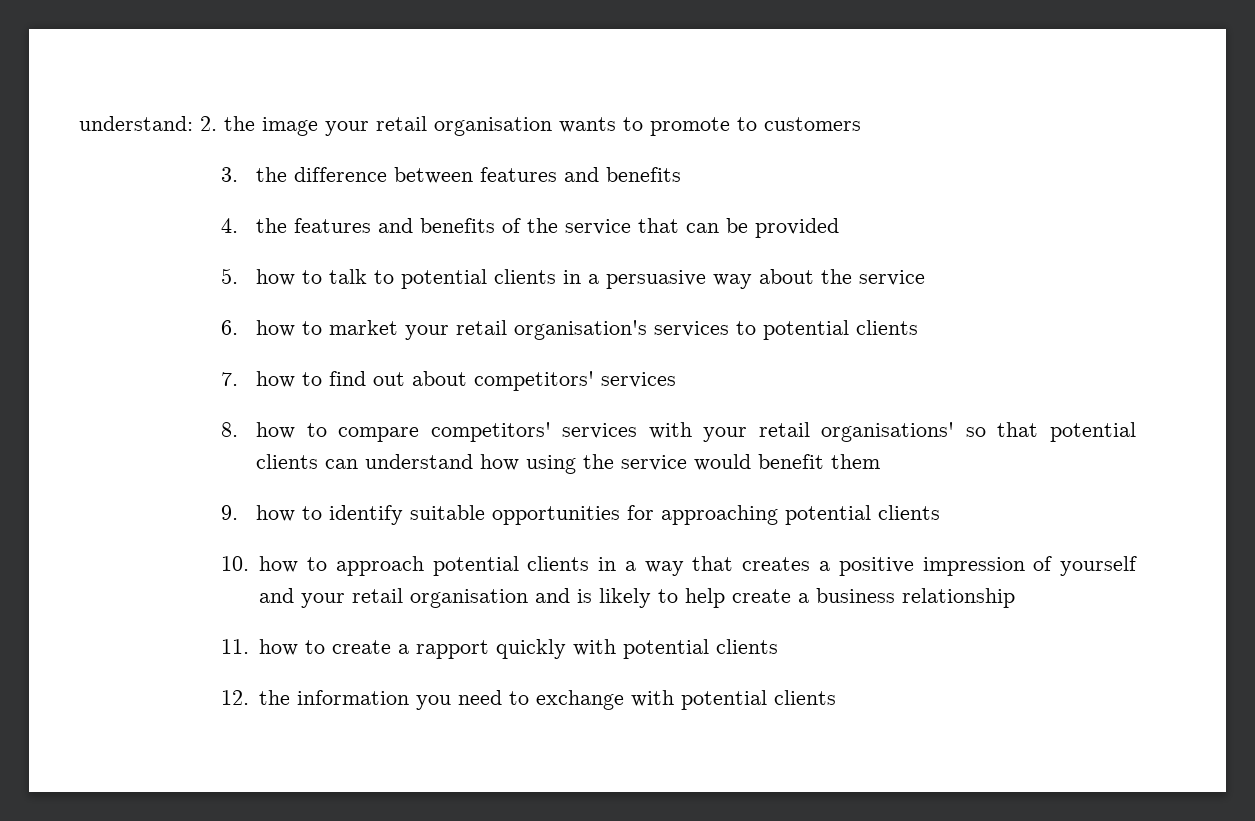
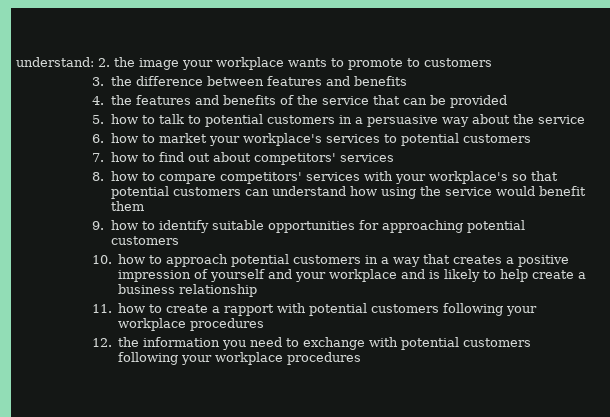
- understand: 2. the image your retail organisation wants to promote to customers
+ understand: 2. the image your workplace wants to promote to customers
- 5. how to talk to potential clients in a persuasive way about the service
+ 5. how to talk to potential customers in a persuasive way about the service
- 6. how to market your retail organisation's services to potential clients
+ 6. how to market your workplace's services to potential customers
- 8. how to compare competitors' services with your retail organisations' so that potential clients can understand how using the service would benefit them
+ 8. how to compare competitors' services with your workplace's so that potential customers can understand how using the service would benefit them
- 9. how to identify suitable opportunities for approaching potential clients
+ 9. how to identify suitable opportunities for approaching potential customers
- 10. how to approach potential clients in a way that creates a positive impression of yourself and your retail organisation and is likely to help create a business relationship
+ 10. how to approach potential customers in a way that creates a positive impression of yourself and your workplace and is likely to help create a business relationship
- 11. how to create a rapport quickly with potential clients
+ 11. how to create a rapport with potential customers following your workplace procedures
- 12. the information you need to exchange with potential clients
+ 12. the information you need to exchange with potential customers following your workplace procedures

